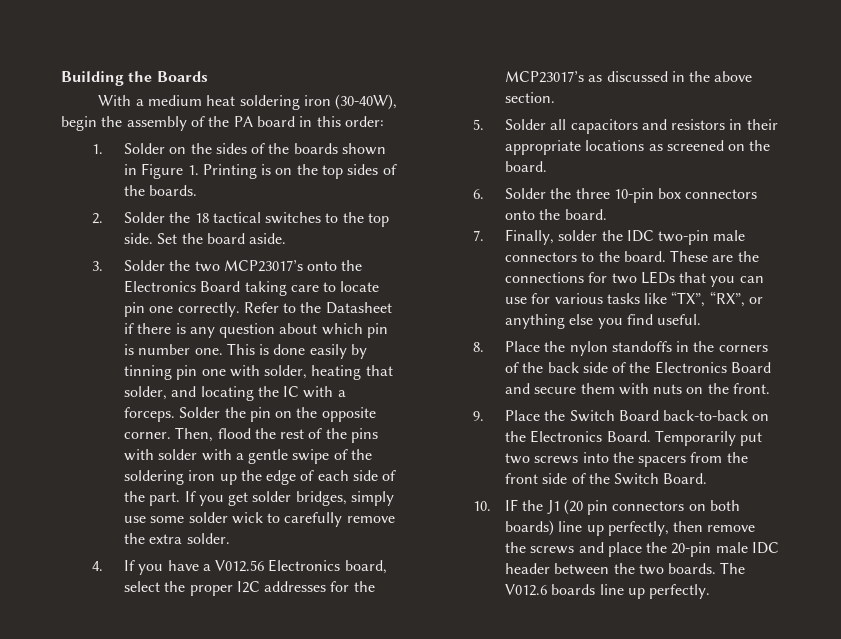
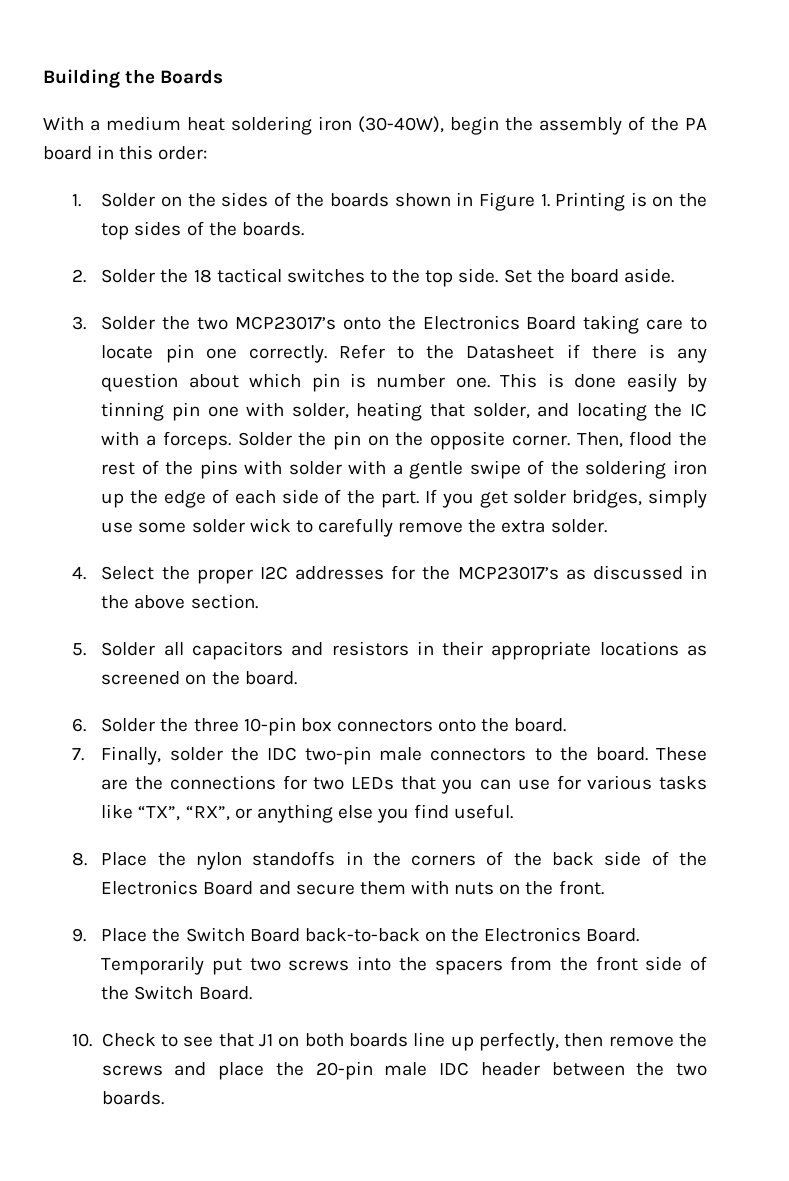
- 4. If you have a V012.56 Electronics board, select the proper I2C addresses for the MCP23017’s as discussed in the above section.
+ 4. Select the proper I2C addresses for the MCP23017’s as discussed in the above section.
- 10. IF the J1 (20 pin connectors on both boards) line up perfectly, then remove the screws and place the 20-pin male IDC header between the two boards. The V012.6 boards line up perfectly.
+ 10. Check to see that J1 on both boards line up perfectly, then remove the screws and place the 20-pin male IDC header between the two boards.

